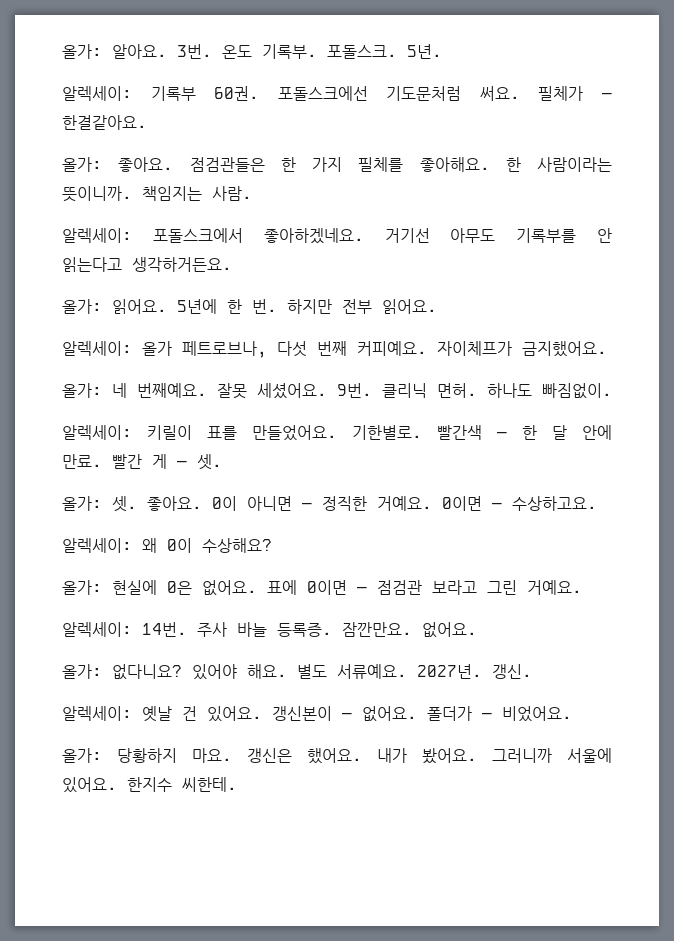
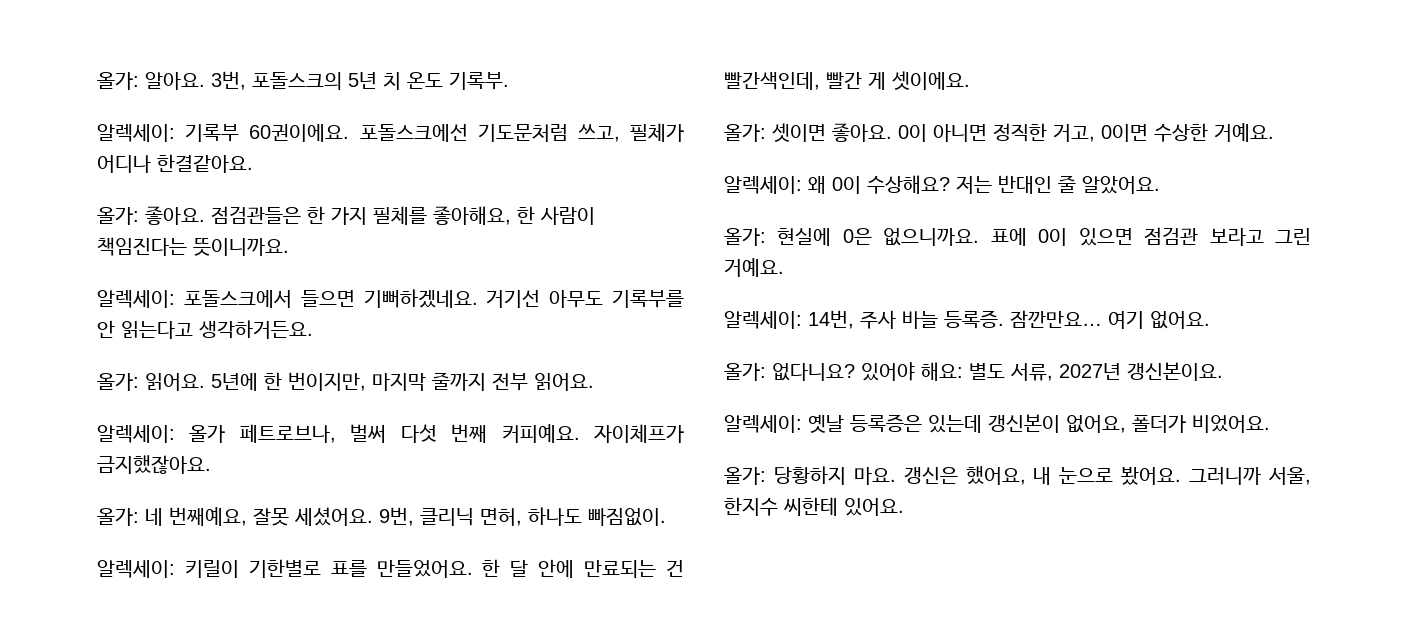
- 3번. 온도 기록부. 포돌스크. 5년.
+ 3번, 포돌스크의 5년 치 온도 기록부.
- 알렉세이: 기록부 60권.
+ 알렉세이: 기록부 60권이에요.
- 포돌스크에선 기도문처럼 써요. 필체가 — 한결같아요.
+ 포돌스크에선 기도문처럼 쓰고, 필체가 어디나 한결같아요.
- 점검관들은 한 가지 필체를 좋아해요. 한 사람이라는 뜻이니까. 책임지는 사람.
+ 점검관들은 한 가지 필체를 좋아해요, 한 사람이 책임진다는 뜻이니까요.
- 알렉세이: 포돌스크에서 좋아하겠네요.
+ 알렉세이: 포돌스크에서 들으면 기뻐하겠네요.
- 5년에 한 번. 하지만 전부 읽어요.
+ 5년에 한 번이지만, 마지막 줄까지 전부 읽어요.
- 알렉세이: 올가 페트로브나, 다섯 번째 커피예요.
+ 알렉세이: 올가 페트로브나, 벌써 다섯 번째 커피예요.
- 자이체프가 금지했어요.
+ 자이체프가 금지했잖아요.
- 올가: 네 번째예요. 잘못 세셨어요.
+ 올가: 네 번째예요, 잘못 세셨어요.
- 9번. 클리닉 면허. 하나도 빠짐없이.
+ 9번, 클리닉 면허, 하나도 빠짐없이.
- 알렉세이: 키릴이 표를 만들었어요.
+ 알렉세이: 키릴이 기한별로 표를 만들었어요.
- 기한별로. 빨간색 — 한 달 안에 만료. 빨간 게 — 셋.
- 올가: 셋. 좋아요.
+ 한 달 안에 만료되는 건 빨간색인데, 빨간 게 셋이에요.
+ 올가: 셋이면 좋아요.
- 0이 아니면 — 정직한 거예요. 0이면 — 수상하고요.
+ 0이 아니면 정직한 거고, 0이면 수상한 거예요.
+ 저는 반대인 줄 알았어요.
- 올가: 현실에 0은 없어요. 표에 0이면 — 점검관 보라고 그린 거예요.
+ 올가: 현실에 0은 없으니까요. 표에 0이 있으면 점검관 보라고 그린 거예요.
- 알렉세이: 14번. 주사 바늘 등록증.
+ 알렉세이: 14번, 주사 바늘 등록증.
- 잠깐만요. 없어요.
+ 잠깐만요… 여기 없어요.
- 있어야 해요. 별도 서류예요. 2027년. 갱신.
- 알렉세이: 옛날 건 있어요. 갱신본이 — 없어요. 폴더가 — 비었어요.
+ 있어야 해요: 별도 서류, 2027년 갱신본이요.
+ 알렉세이: 옛날 등록증은 있는데 갱신본이 없어요, 폴더가 비었어요.
- 갱신은 했어요. 내가 봤어요. 그러니까 서울에 있어요. 한지수 씨한테.
+ 갱신은 했어요, 내 눈으로 봤어요. 그러니까 서울, 한지수 씨한테 있어요.

